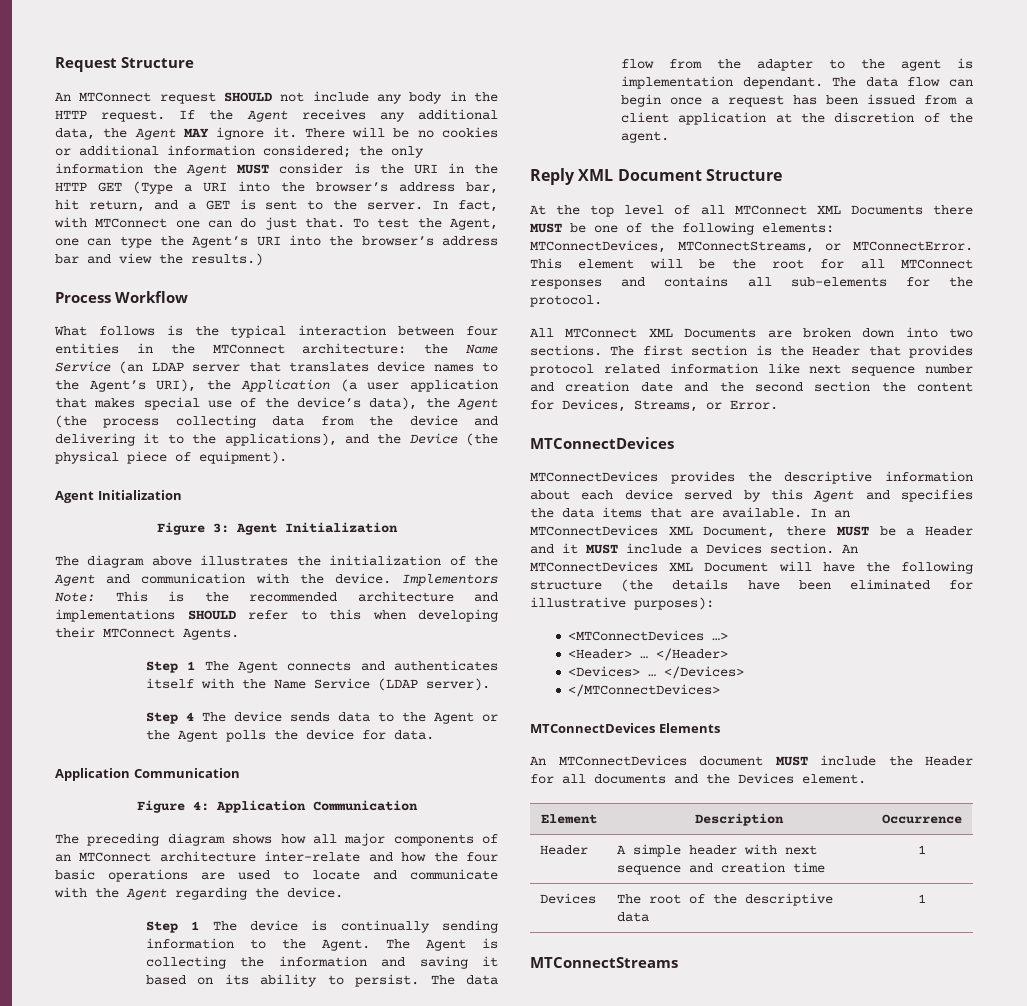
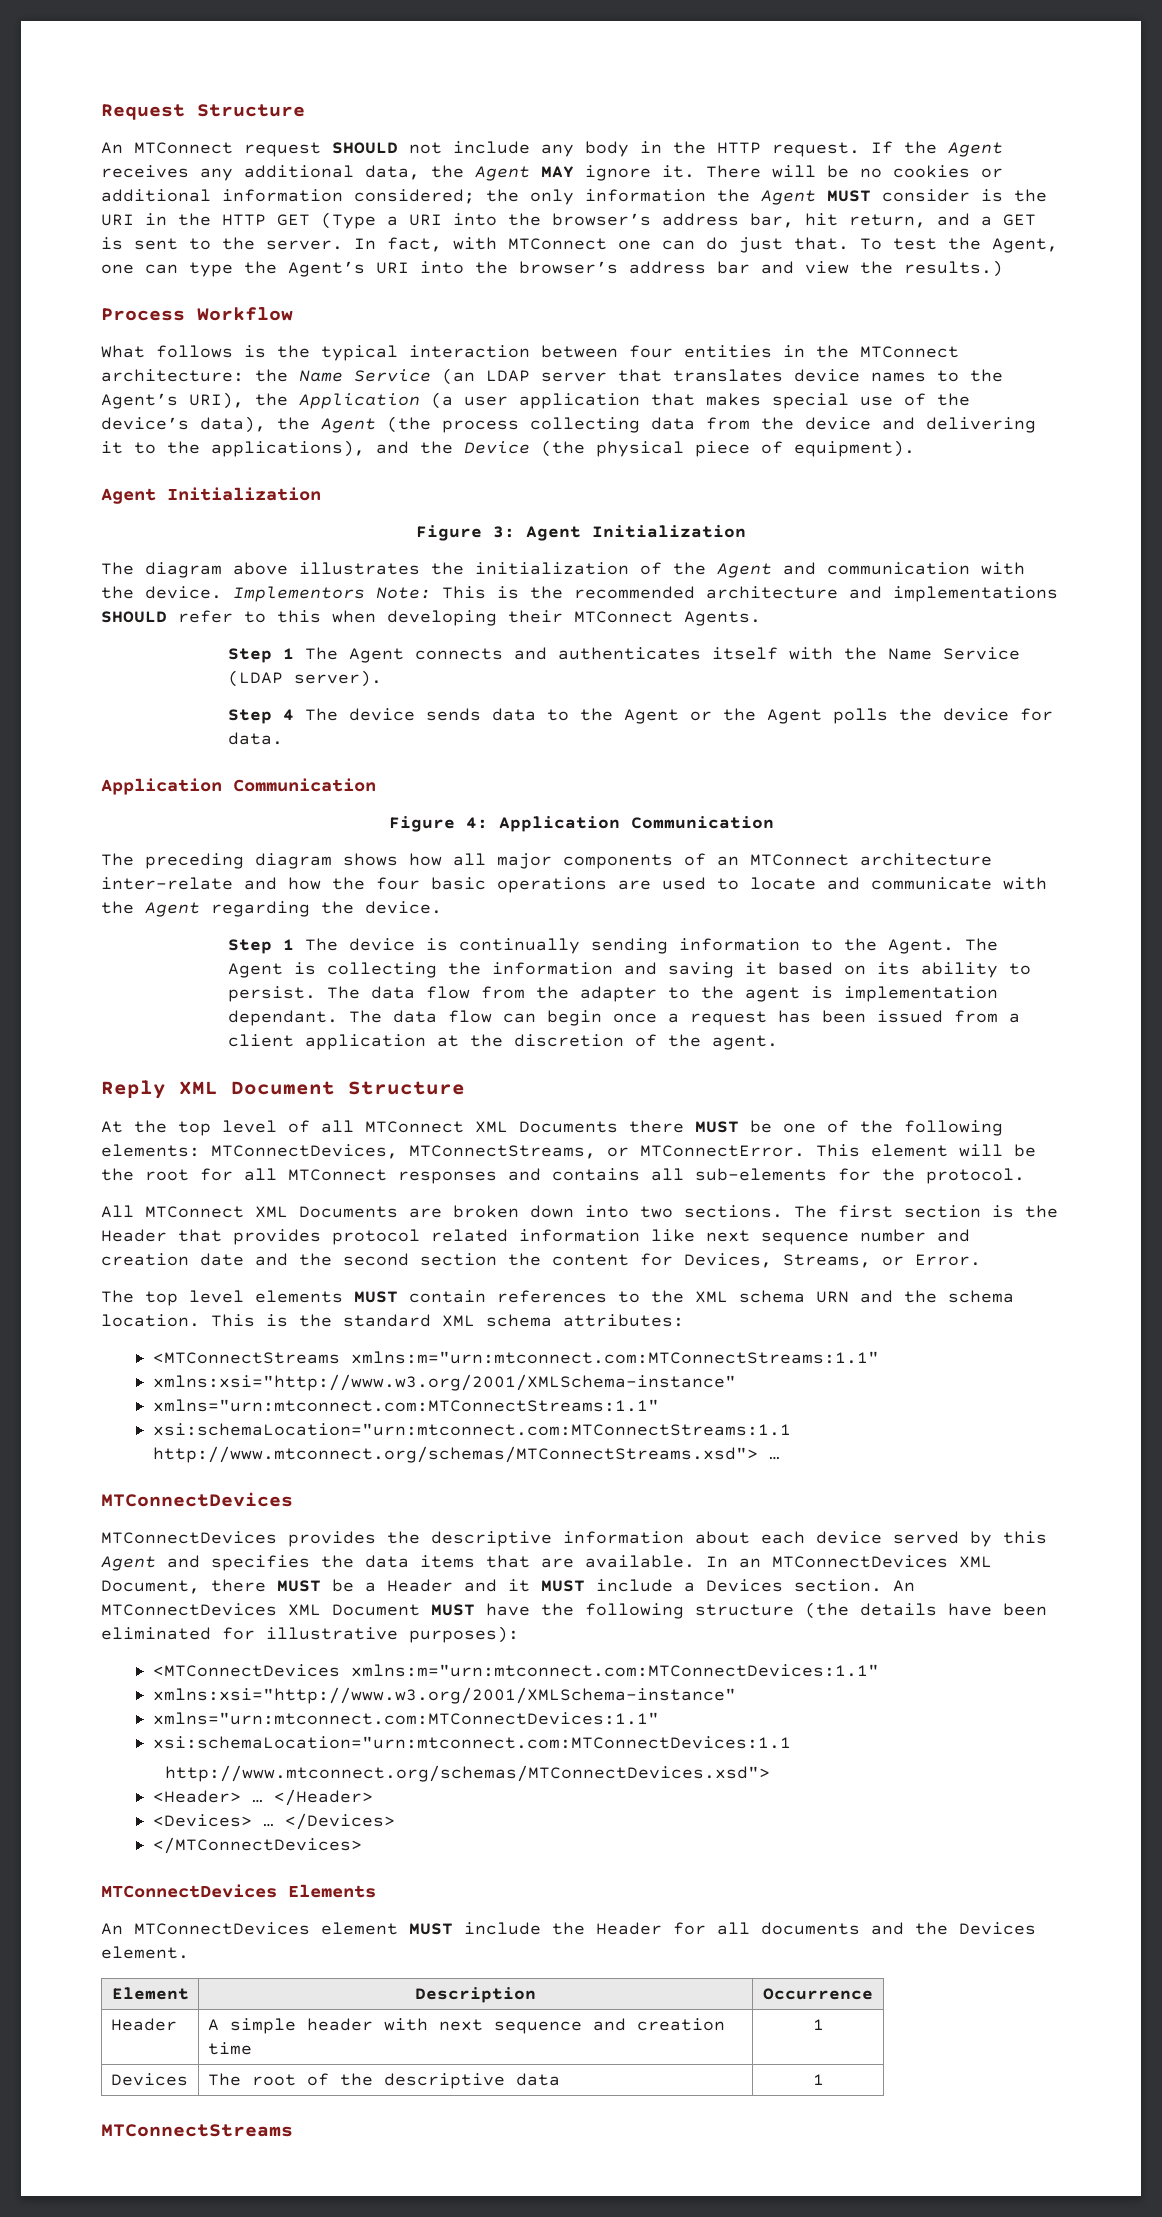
+ The top level elements MUST contain references to the XML schema URN and the schema location. This is the standard XML schema attributes:
+ <MTConnectStreams xmlns:m="urn:mtconnect.com:MTConnectStreams:1.1"
+ xmlns:xsi="http://www.w3.org/2001/XMLSchema-instance"
+ xmlns="urn:mtconnect.com:MTConnectStreams:1.1"
+ xsi:schemaLocation="urn:mtconnect.com:MTConnectStreams:1.1 http://www.mtconnect.org/schemas/MTConnectStreams.xsd"> …
- An MTConnectDevices XML Document will have the following structure (the details have been eliminated for illustrative purposes):
+ An MTConnectDevices XML Document MUST have the following structure (the details have been eliminated for illustrative purposes):
- <MTConnectDevices …>
+ <MTConnectDevices xmlns:m="urn:mtconnect.com:MTConnectDevices:1.1"
+ xmlns:xsi="http://www.w3.org/2001/XMLSchema-instance"
+ xmlns="urn:mtconnect.com:MTConnectDevices:1.1"
+ xsi:schemaLocation="urn:mtconnect.com:MTConnectDevices:1.1
+ http://www.mtconnect.org/schemas/MTConnectDevices.xsd">
- An MTConnectDevices document MUST include the Header for all documents and the Devices element.
+ An MTConnectDevices element MUST include the Header for all documents and the Devices element.

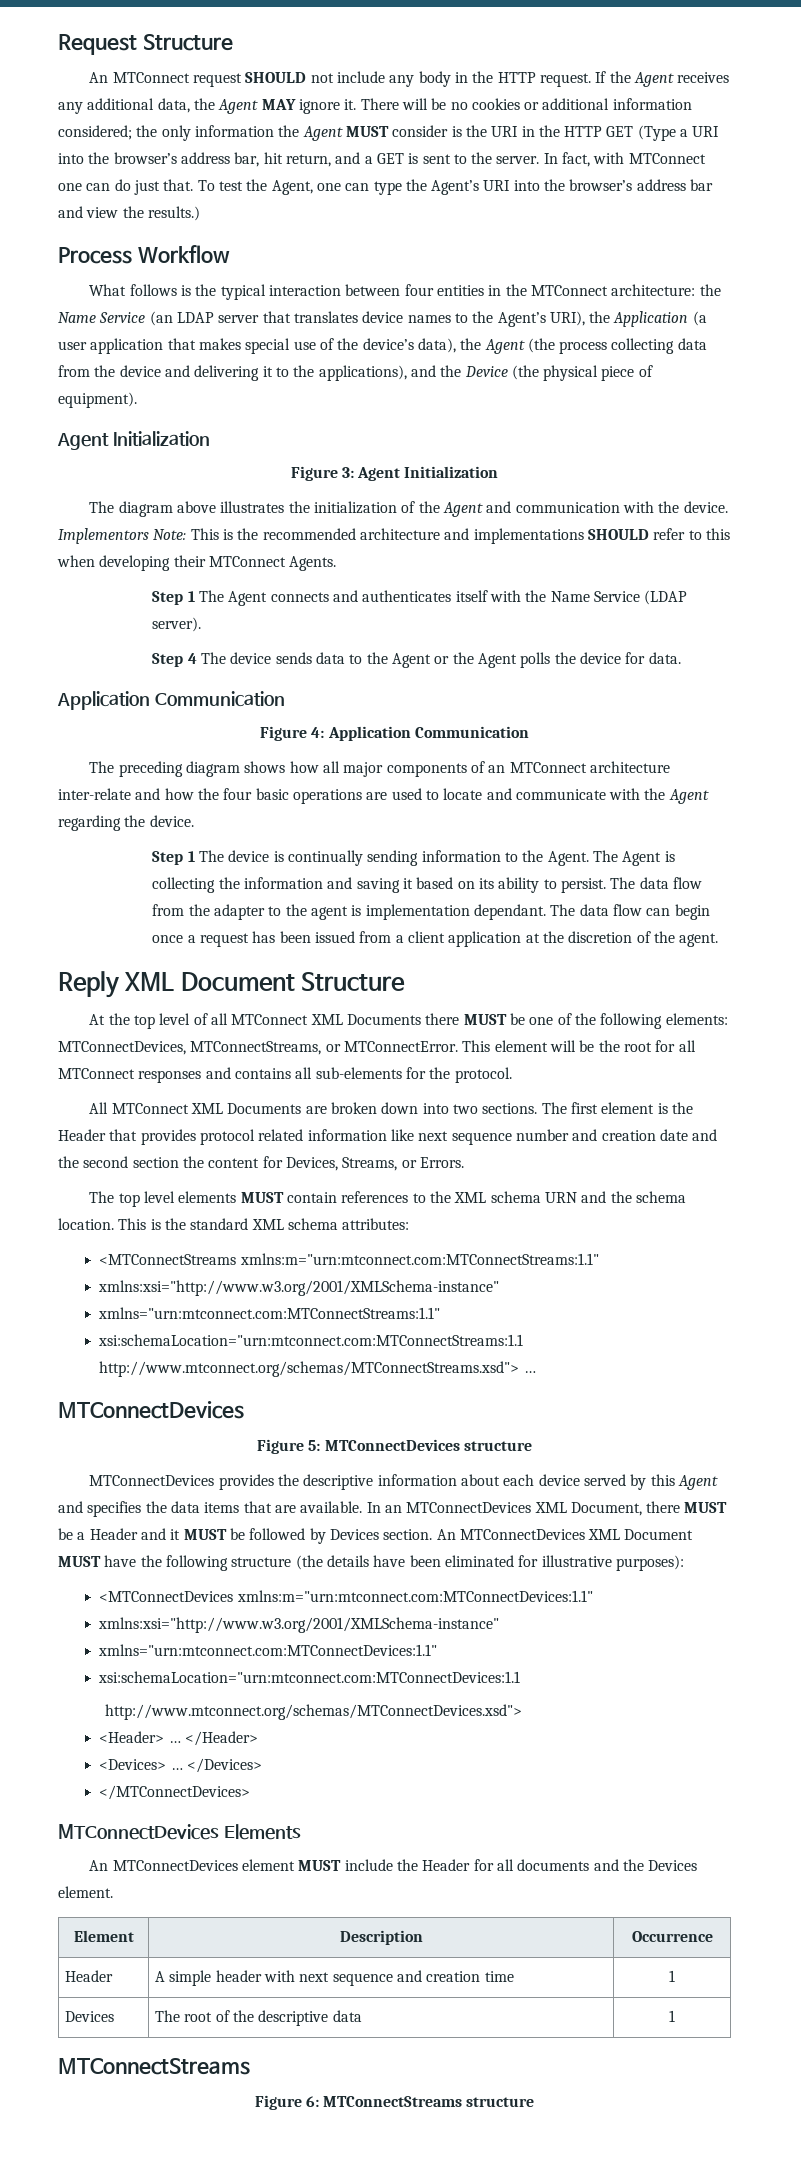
- The first section is the Header that provides protocol related information like next sequence number and creation date and the second section the content for Devices, Streams, or Error.
+ The first element is the Header that provides protocol related information like next sequence number and creation date and the second section the content for Devices, Streams, or Errors.
+ Figure 5: MTConnectDevices structure
- In an MTConnectDevices XML Document, there MUST be a Header and it MUST include a Devices section.
+ In an MTConnectDevices XML Document, there MUST be a Header and it MUST be followed by Devices section.
+ Figure 6: MTConnectStreams structure

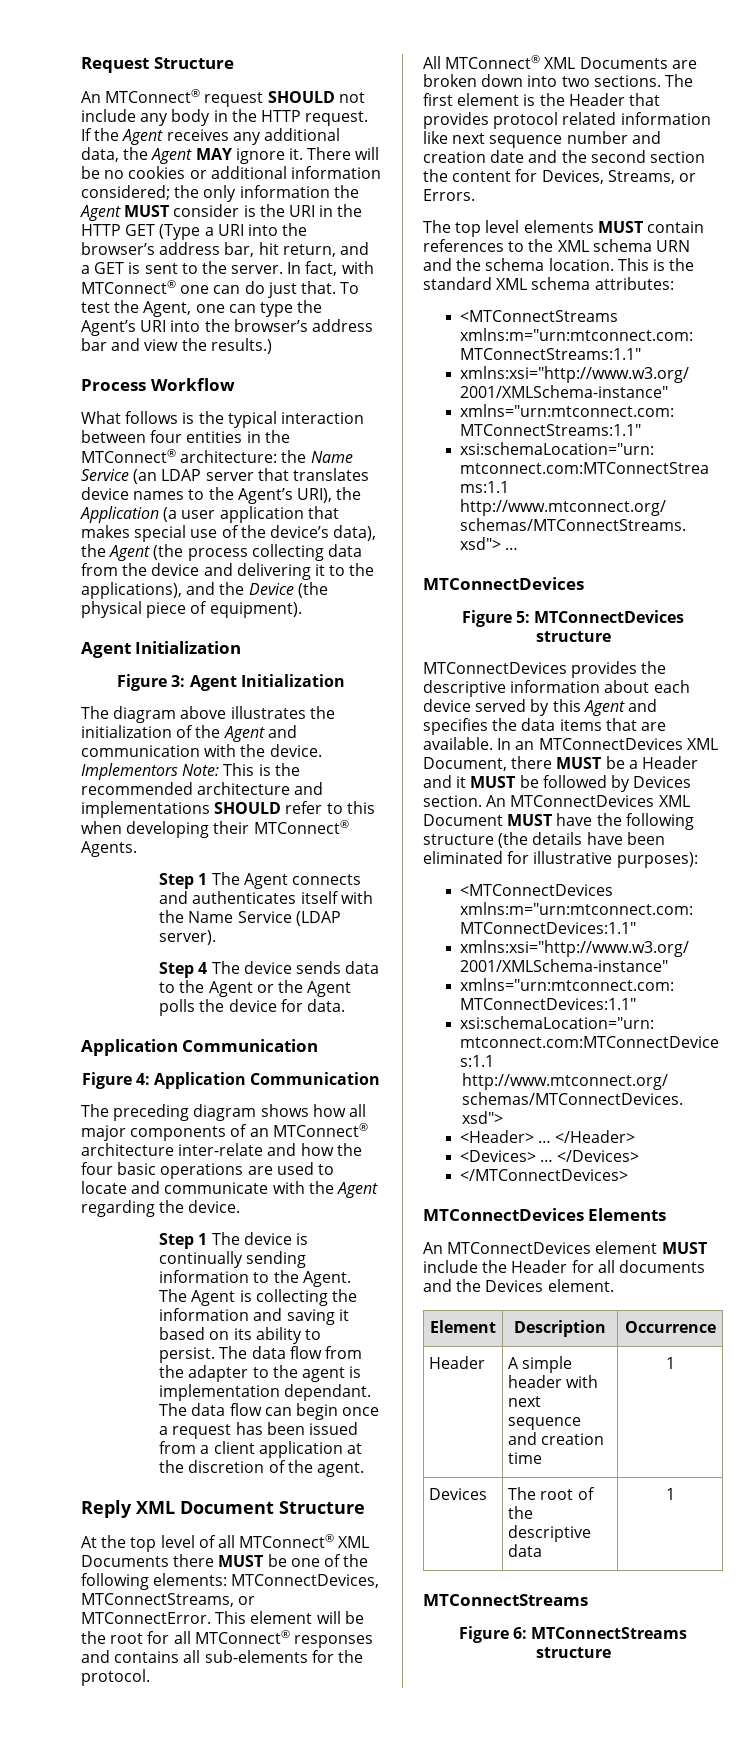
- An MTConnect request SHOULD not include any body in the HTTP request.
+ An MTConnect® request SHOULD not include any body in the HTTP request.
- In fact, with MTConnect one can do just that.
+ In fact, with MTConnect® one can do just that.
- What follows is the typical interaction between four entities in the MTConnect architecture:
+ What follows is the typical interaction between four entities in the MTConnect® architecture:
- Implementors Note: This is the recommended architecture and implementations SHOULD refer to this when developing their MTConnect Agents.
+ Implementors Note: This is the recommended architecture and implementations SHOULD refer to this when developing their MTConnect® Agents.
- The preceding diagram shows how all major components of an MTConnect architecture inter-relate and how the four basic operations are used to locate and communicate with the Agent regarding the device.
+ The preceding diagram shows how all major components of an MTConnect® architecture inter-relate and how the four basic operations are used to locate and communicate with the Agent regarding the device.
- At the top level of all MTConnect XML Documents there MUST be one of the following elements: MTConnectDevices, MTConnectStreams, or MTConnectError.
+ At the top level of all MTConnect® XML Documents there MUST be one of the following elements: MTConnectDevices, MTConnectStreams, or MTConnectError.
- This element will be the root for all MTConnect responses and contains all sub-elements for the protocol.
+ This element will be the root for all MTConnect® responses and contains all sub-elements for the protocol.
- All MTConnect XML Documents are broken down into two sections.
+ All MTConnect® XML Documents are broken down into two sections.

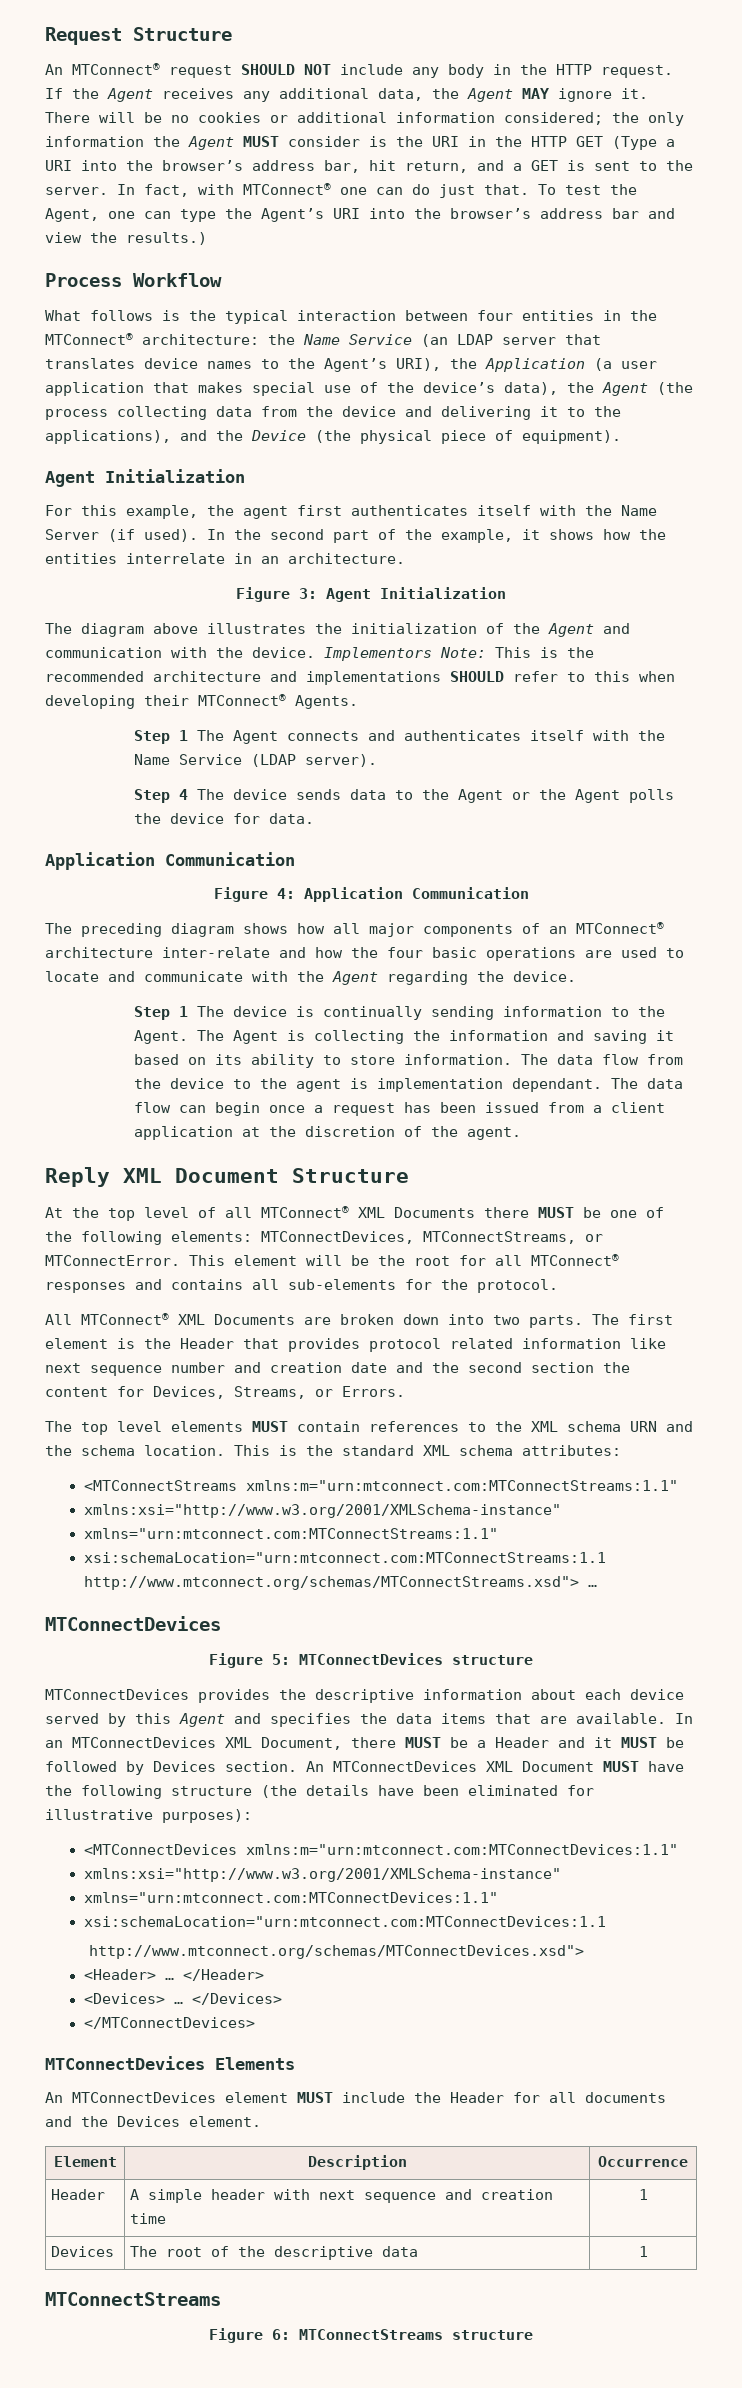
- An MTConnect® request SHOULD not include any body in the HTTP request.
+ An MTConnect® request SHOULD NOT include any body in the HTTP request.
+ For this example, the agent first authenticates itself with the Name Server (if used). In the second part of the example, it shows how the entities interrelate in an architecture.
- The Agent is collecting the information and saving it based on its ability to persist.
+ The Agent is collecting the information and saving it based on its ability to store information.
- The data flow from the adapter to the agent is implementation dependant.
+ The data flow from the device to the agent is implementation dependant.
- All MTConnect® XML Documents are broken down into two sections.
+ All MTConnect® XML Documents are broken down into two parts.

